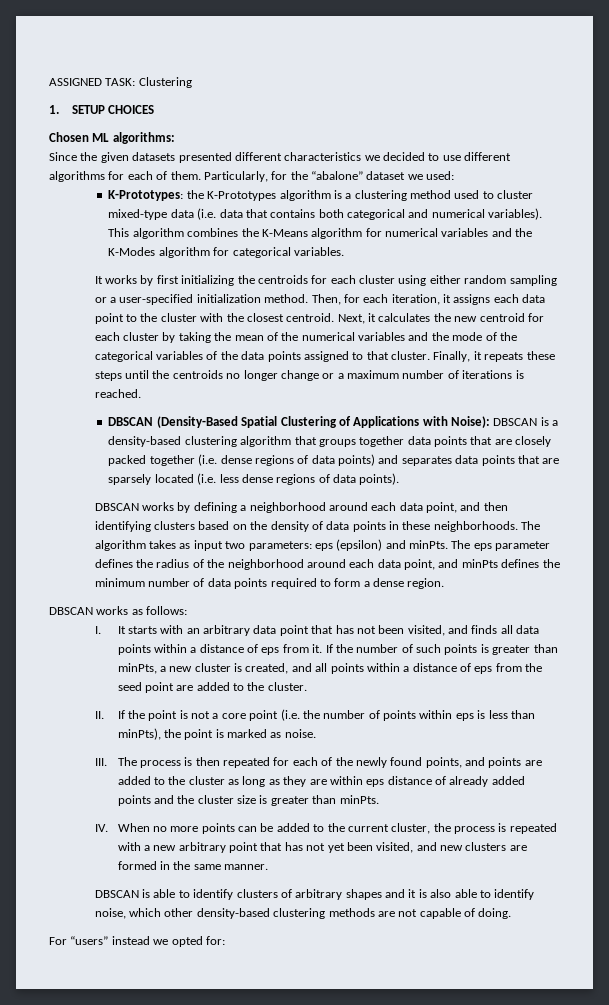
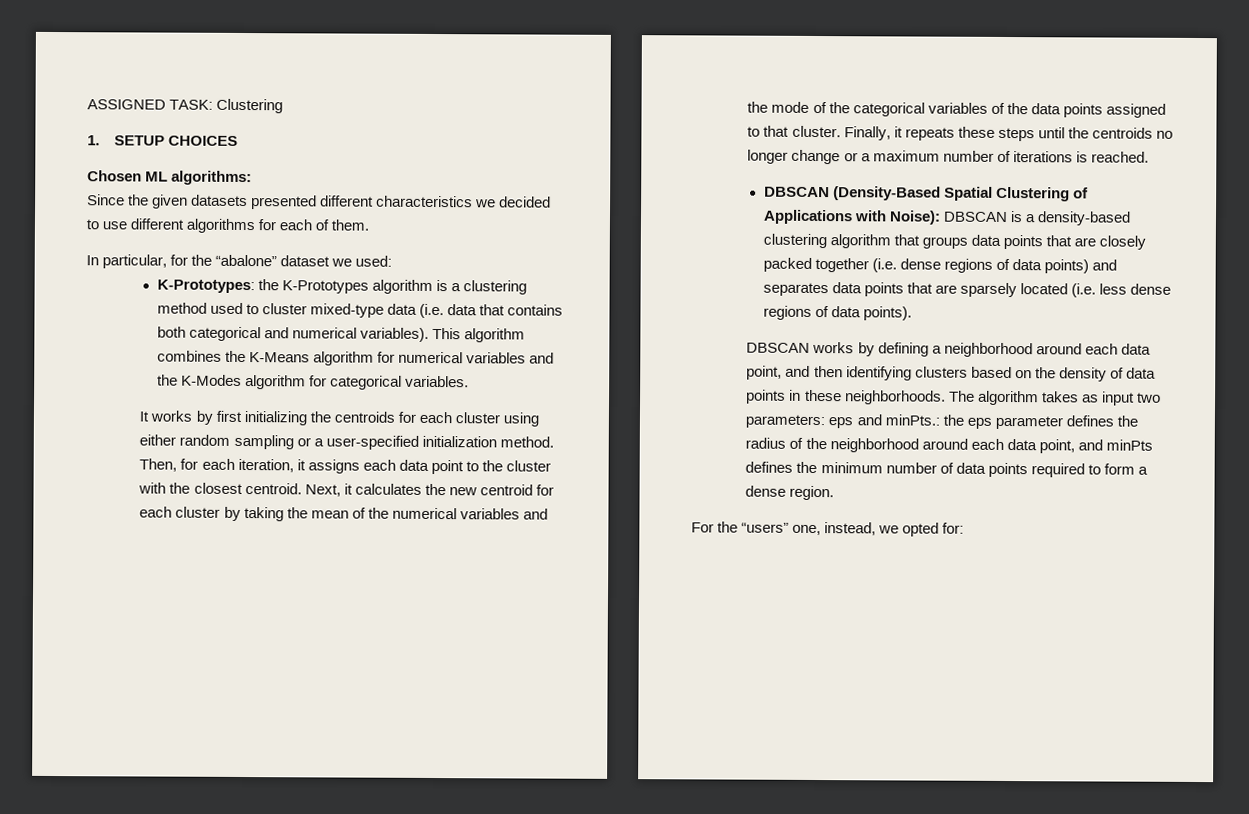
- Since the given datasets presented different characteristics we decided to use different algorithms for each of them. Particularly, for the “abalone” dataset we used:
+ Since the given datasets presented different characteristics we decided to use different algorithms for each of them.
+ In particular, for the “abalone” dataset we used:
- DBSCAN (Density-Based Spatial Clustering of Applications with Noise): DBSCAN is a density-based clustering algorithm that groups together data points that are closely packed together (i.e. dense regions of data points) and separates data points that are sparsely located (i.e. less dense regions of data points).
+ DBSCAN (Density-Based Spatial Clustering of Applications with Noise): DBSCAN is a density-based clustering algorithm that groups data points that are closely packed together (i.e. dense regions of data points) and separates data points that are sparsely located (i.e. less dense regions of data points).
- The algorithm takes as input two parameters: eps (epsilon) and minPts. The eps parameter defines the radius of the neighborhood around each data point, and minPts defines the minimum number of data points required to form a dense region.
+ The algorithm takes as input two parameters: eps and minPts.: the eps parameter defines the radius of the neighborhood around each data point, and minPts defines the minimum number of data points required to form a dense region.
- DBSCAN works as follows:
- I. It starts with an arbitrary data point that has not been visited, and finds all data points within a distance of eps from it. If the number of such points is greater than minPts, a new cluster is created, and all points within a distance of eps from the seed point are added to the cluster.
- II. If the point is not a core point (i.e. the number of points within eps is less than minPts), the point is marked as noise.
- III. The process is then repeated for each of the newly found points, and points are added to the cluster as long as they are within eps distance of already added points and the cluster size is greater than minPts.
- IV. When no more points can be added to the current cluster, the process is repeated with a new arbitrary point that has not yet been visited, and new clusters are formed in the same manner.
- DBSCAN is able to identify clusters of arbitrary shapes and it is also able to identify noise, which other density-based clustering methods are not capable of doing.
- For “users” instead we opted for:
+ For the “users” one, instead, we opted for:

